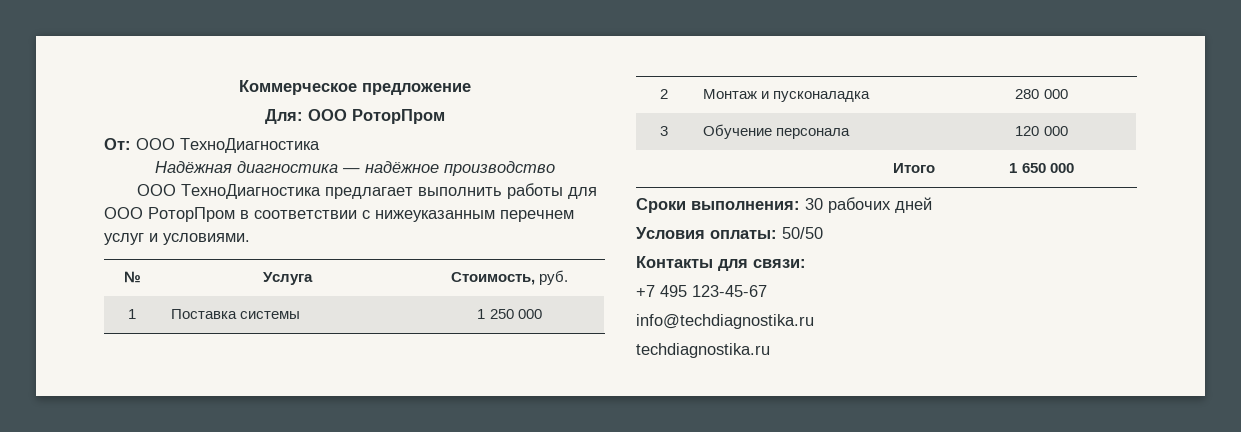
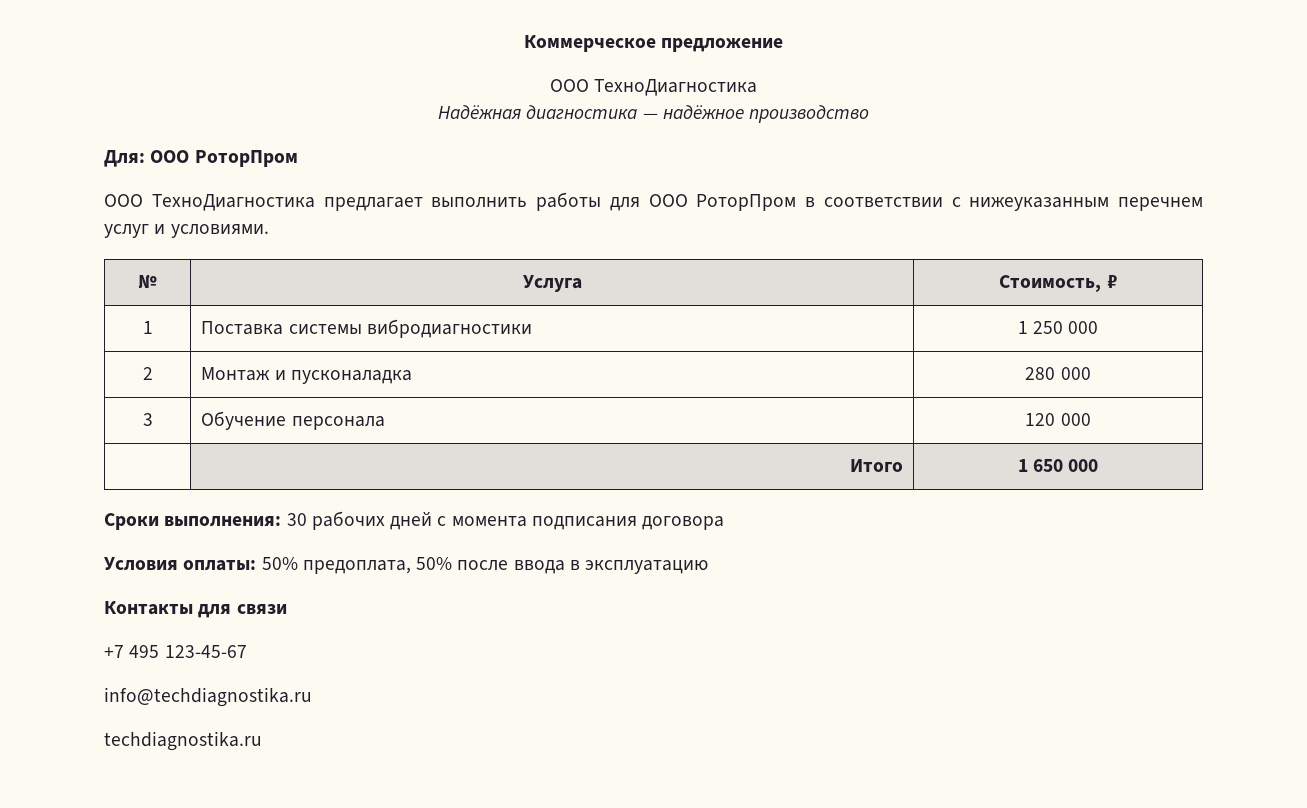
  Коммерческое предложение
- Для: ООО РоторПром
- От: ООО ТехноДиагностика
+ ООО ТехноДиагностика
+ Для: ООО РоторПром
- № | Услуга | Стоимость, руб.
+ № | Услуга | Стоимость, ₽
- 1 | Поставка системы | 1 250 000
+ 1 | Поставка системы вибродиагностики | 1 250 000
- Сроки выполнения: 30 рабочих дней
- Условия оплаты: 50/50
+ Сроки выполнения: 30 рабочих дней с момента подписания договора
+ Условия оплаты: 50% предоплата, 50% после ввода в эксплуатацию
- Контакты для связи:
+ Контакты для связи

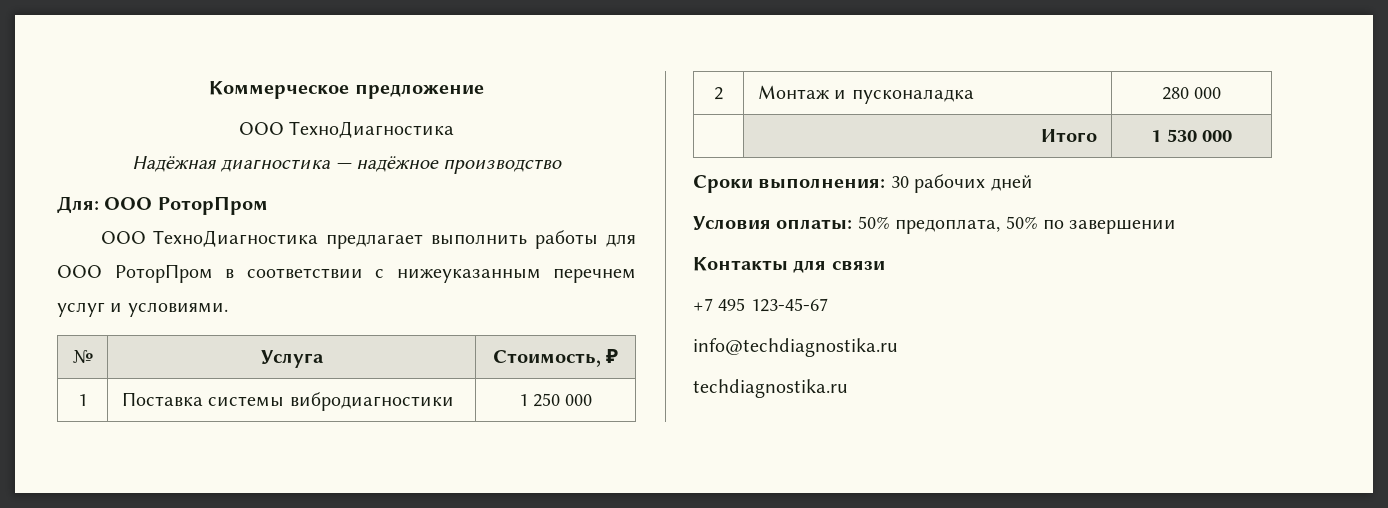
- 3 | Обучение персонала | 120 000
- | Итого | 1 650 000
+ | Итого | 1 530 000
- Сроки выполнения: 30 рабочих дней с момента подписания договора
+ Сроки выполнения: 30 рабочих дней
- Условия оплаты: 50% предоплата, 50% после ввода в эксплуатацию
+ Условия оплаты: 50% предоплата, 50% по завершении

